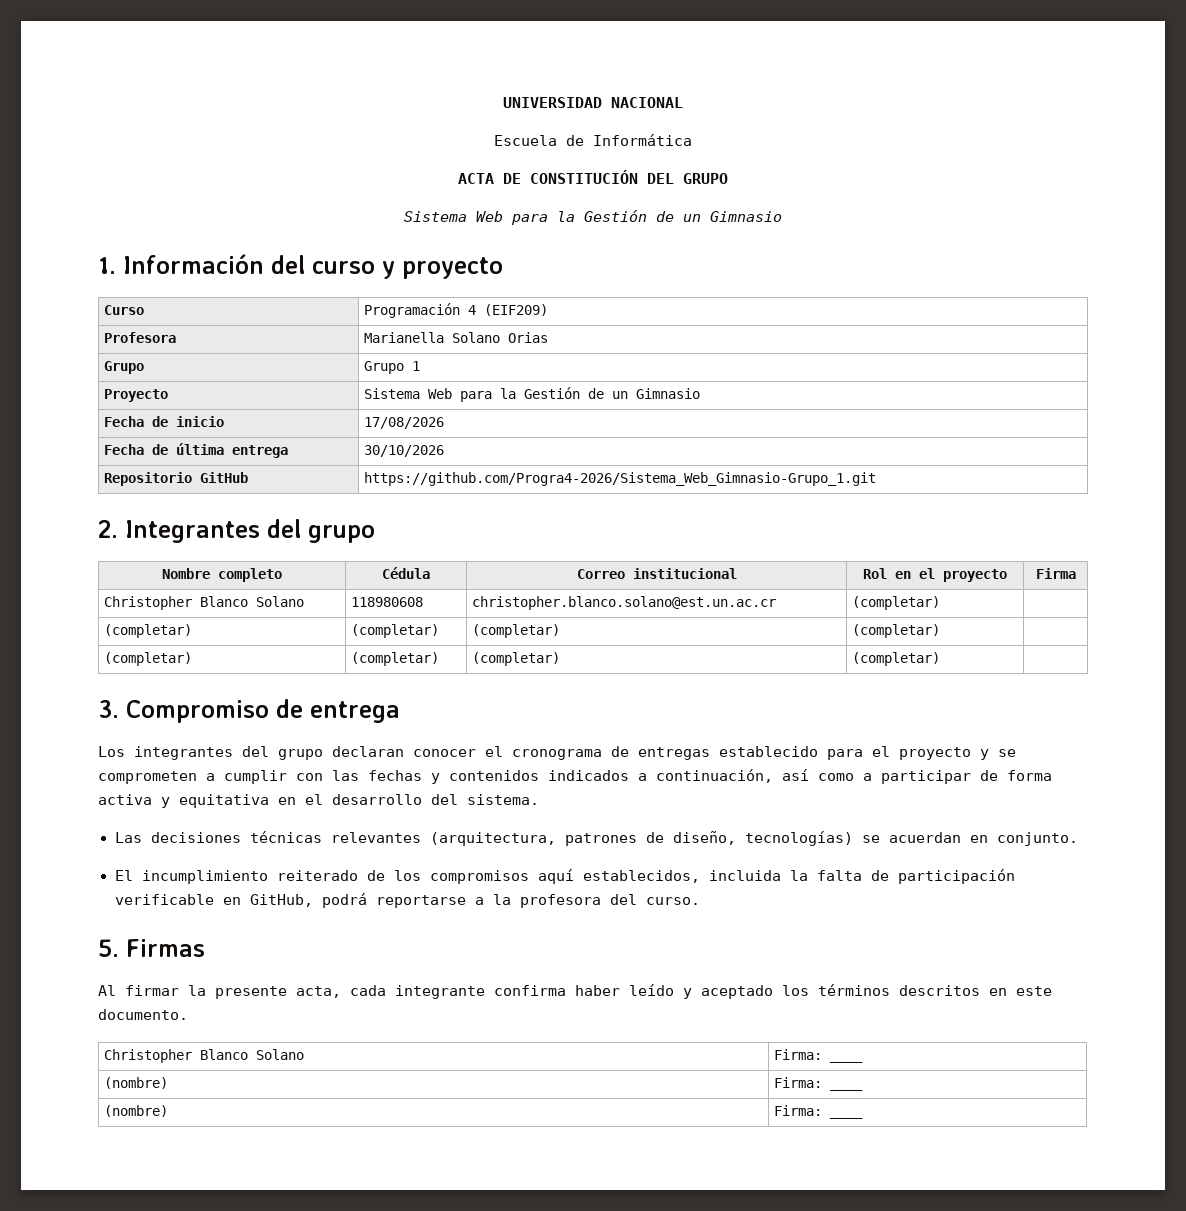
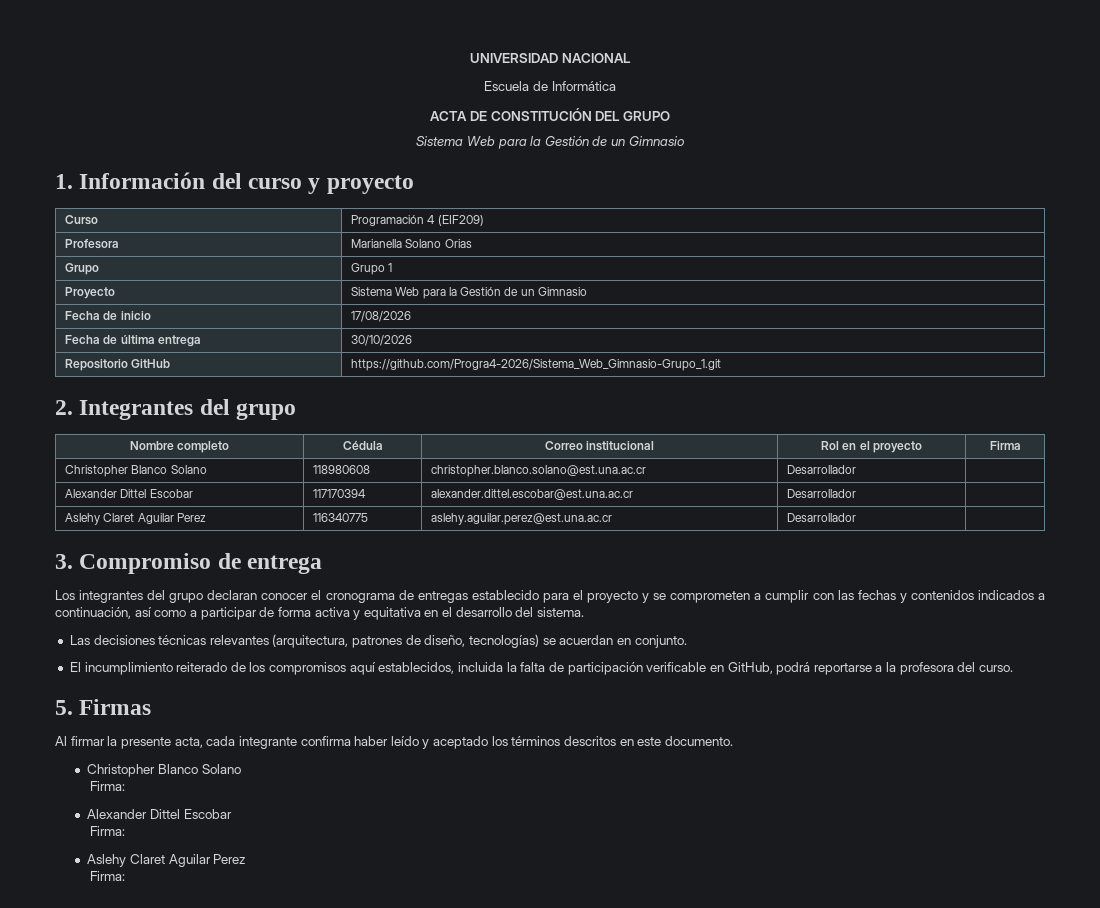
- Christopher Blanco Solano | 118980608 | christopher.blanco.solano@est.un.ac.cr | (completar) |
- (completar) | (completar) | (completar) | (completar) |
- (completar) | (completar) | (completar) | (completar) |
+ Christopher Blanco Solano | 118980608 | christopher.blanco.solano@est.una.ac.cr | Desarrollador |
+ Alexander Dittel Escobar | 117170394 | alexander.dittel.escobar@est.una.ac.cr | Desarrollador |
+ Aslehy Claret Aguilar Perez | 116340775 | aslehy.aguilar.perez@est.una.ac.cr | Desarrollador |
  Al firmar la presente acta, cada integrante confirma haber leído y aceptado los términos descritos en este documento.
- Christopher Blanco Solano | Firma: ____
- (nombre) | Firma: ____
- (nombre) | Firma: ____
+ Christopher Blanco Solano
+ Firma:
+ Alexander Dittel Escobar
+ Firma:
+ Aslehy Claret Aguilar Perez
+ Firma:

